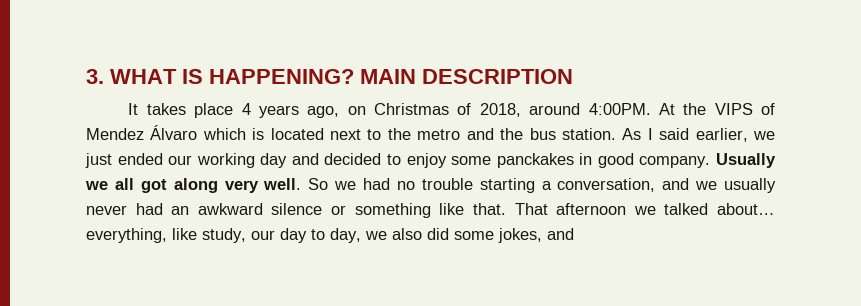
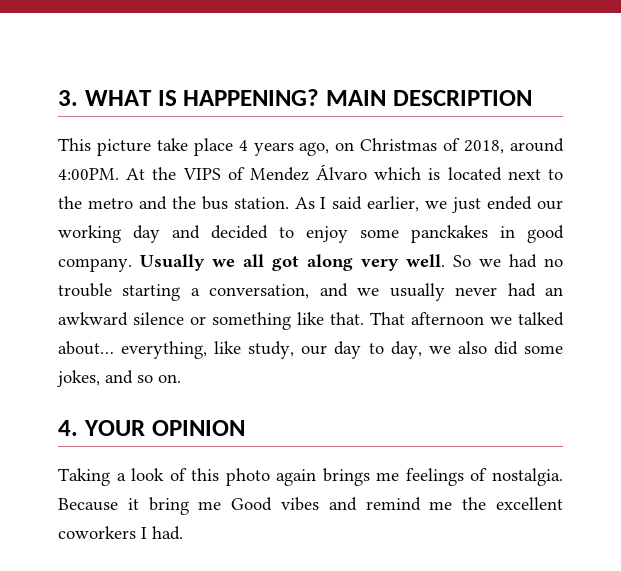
- It takes place 4 years ago, on Christmas of 2018, around 4:00PM.
+ This picture take place 4 years ago, on Christmas of 2018, around 4:00PM.
- That afternoon we talked about… everything, like study, our day to day, we also did some jokes, and
+ That afternoon we talked about… everything, like study, our day to day, we also did some jokes, and so on.
+ 4. YOUR OPINION
+ Taking a look of this photo again brings me feelings of nostalgia. Because it bring me Good vibes and remind me the excellent coworkers I had.

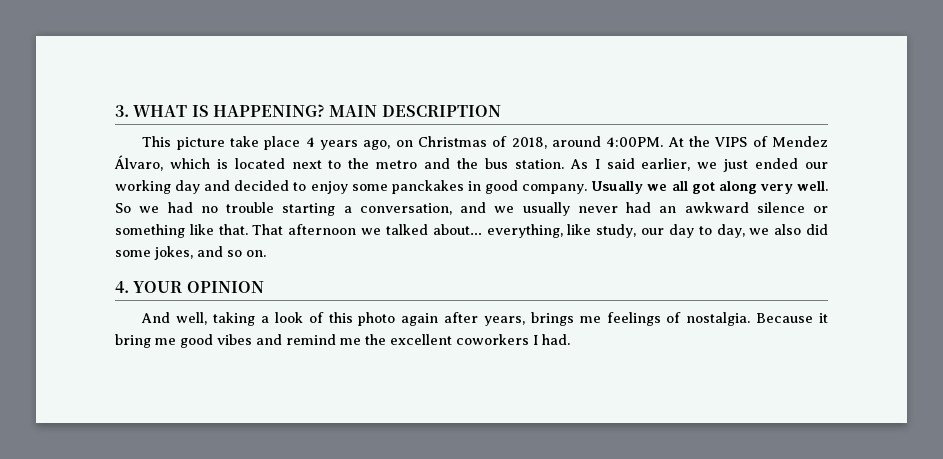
- At the VIPS of Mendez Álvaro which is located next to the metro and the bus station.
+ At the VIPS of Mendez Álvaro, which is located next to the metro and the bus station.
- Taking a look of this photo again brings me feelings of nostalgia.
+ And well, taking a look of this photo again after years, brings me feelings of nostalgia.
- Because it bring me Good vibes and remind me the excellent coworkers I had.
+ Because it bring me good vibes and remind me the excellent coworkers I had.

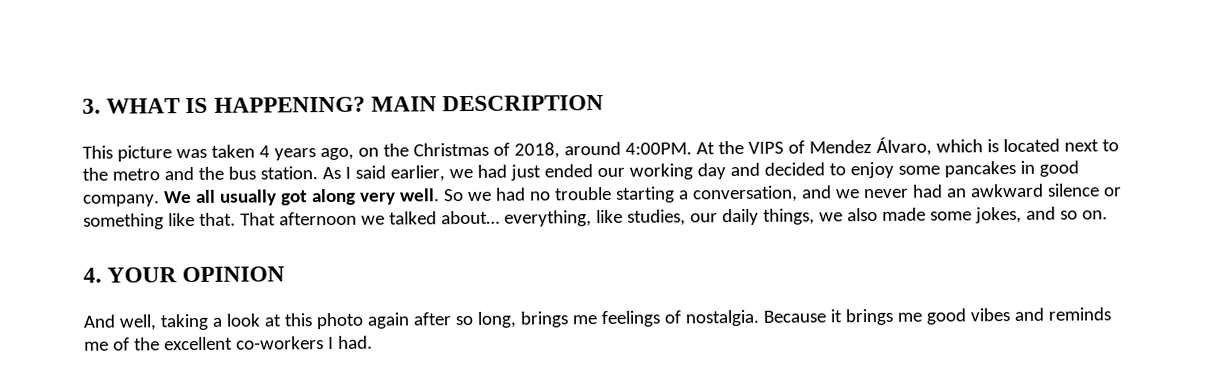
- This picture take place 4 years ago, on Christmas of 2018, around 4:00PM.
+ This picture was taken 4 years ago, on the Christmas of 2018, around 4:00PM.
- As I said earlier, we just ended our working day and decided to enjoy some panckakes in good company.
+ As I said earlier, we had just ended our working day and decided to enjoy some pancakes in good company.
- Usually we all got along very well.
+ We all usually got along very well.
- So we had no trouble starting a conversation, and we usually never had an awkward silence or something like that.
+ So we had no trouble starting a conversation, and we never had an awkward silence or something like that.
- That afternoon we talked about… everything, like study, our day to day, we also did some jokes, and so on.
+ That afternoon we talked about… everything, like studies, our daily things, we also made some jokes, and so on.
- And well, taking a look of this photo again after years, brings me feelings of nostalgia.
+ And well, taking a look at this photo again after so long, brings me feelings of nostalgia.
- Because it bring me good vibes and remind me the excellent coworkers I had.
+ Because it brings me good vibes and reminds me of the excellent co-workers I had.

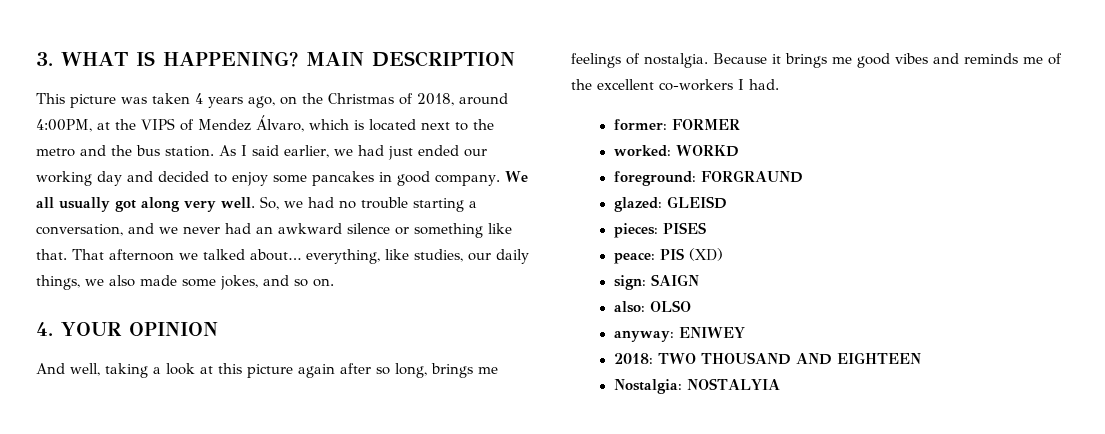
- This picture was taken 4 years ago, on the Christmas of 2018, around 4:00PM. At the VIPS of Mendez Álvaro, which is located next to the metro and the bus station.
+ This picture was taken 4 years ago, on the Christmas of 2018, around 4:00PM, at the VIPS of Mendez Álvaro, which is located next to the metro and the bus station.
- So we had no trouble starting a conversation, and we never had an awkward silence or something like that.
+ So, we had no trouble starting a conversation, and we never had an awkward silence or something like that.
- And well, taking a look at this photo again after so long, brings me feelings of nostalgia.
+ And well, taking a look at this picture again after so long, brings me feelings of nostalgia.
+ former: FORMER
+ worked: WORKD
+ foreground: FORGRAUND
+ glazed: GLEISD
+ pieces: PISES
+ peace: PIS (XD)
+ sign: SAIGN
+ also: OLSO
+ anyway: ENIWEY
+ 2018: TWO THOUSAND AND EIGHTEEN
+ Nostalgia: NOSTALYIA

